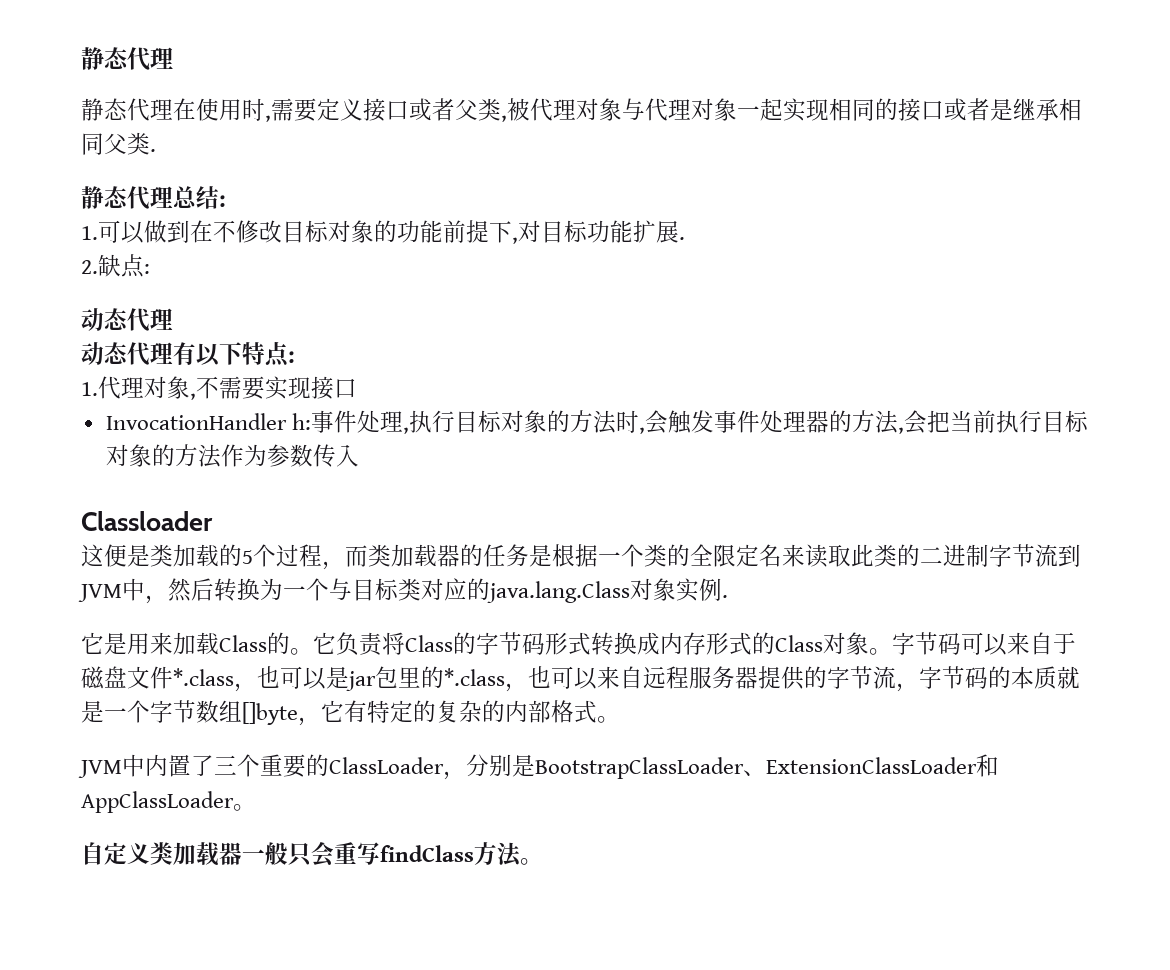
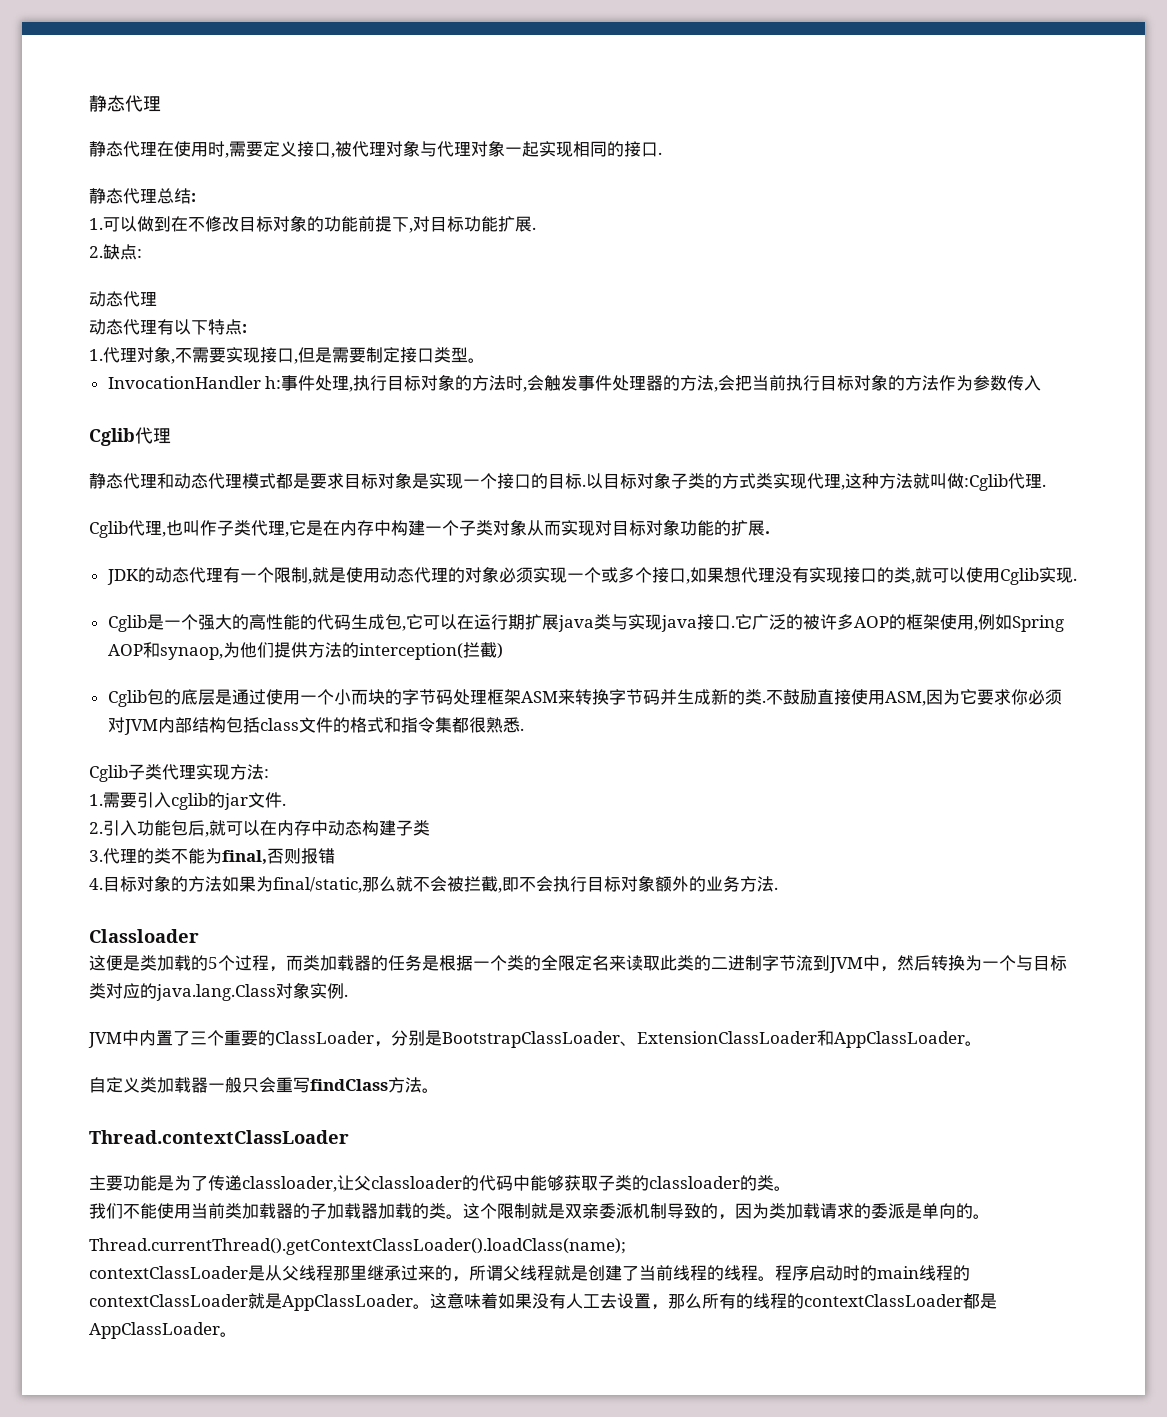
- 静态代理在使用时,需要定义接口或者父类,被代理对象与代理对象一起实现相同的接口或者是继承相同父类.
+ 静态代理在使用时,需要定义接口,被代理对象与代理对象一起实现相同的接口.
- 1.代理对象,不需要实现接口
+ 1.代理对象,不需要实现接口,但是需要制定接口类型。
  InvocationHandler h:事件处理,执行目标对象的方法时,会触发事件处理器的方法,会把当前执行目标对象的方法作为参数传入
+ Cglib代理
+ 静态代理和动态代理模式都是要求目标对象是实现一个接口的目标.以目标对象子类的方式类实现代理,这种方法就叫做:Cglib代理.
+ Cglib代理,也叫作子类代理,它是在内存中构建一个子类对象从而实现对目标对象功能的扩展.
+ JDK的动态代理有一个限制,就是使用动态代理的对象必须实现一个或多个接口,如果想代理没有实现接口的类,就可以使用Cglib实现.
+ Cglib是一个强大的高性能的代码生成包,它可以在运行期扩展java类与实现java接口.它广泛的被许多AOP的框架使用,例如Spring AOP和synaop,为他们提供方法的interception(拦截)
+ Cglib包的底层是通过使用一个小而块的字节码处理框架ASM来转换字节码并生成新的类.不鼓励直接使用ASM,因为它要求你必须对JVM内部结构包括class文件的格式和指令集都很熟悉.
+ Cglib子类代理实现方法:
+ 1.需要引入cglib的jar文件.
+ 2.引入功能包后,就可以在内存中动态构建子类
+ 3.代理的类不能为final,否则报错
+ 4.目标对象的方法如果为final/static,那么就不会被拦截,即不会执行目标对象额外的业务方法.
- 它是用来加载Class的。它负责将Class的字节码形式转换成内存形式的Class对象。字节码可以来自于磁盘文件*.class，也可以是jar包里的*.class，也可以来自远程服务器提供的字节流，字节码的本质就是一个字节数组[]byte，它有特定的复杂的内部格式。
+ Thread.contextClassLoader
+ 主要功能是为了传递classloader,让父classloader的代码中能够获取子类的classloader的类。
+ 我们不能使用当前类加载器的子加载器加载的类。这个限制就是双亲委派机制导致的，因为类加载请求的委派是单向的。
+ Thread.currentThread().getContextClassLoader().loadClass(name);
+ contextClassLoader是从父线程那里继承过来的，所谓父线程就是创建了当前线程的线程。程序启动时的main线程的contextClassLoader就是AppClassLoader。这意味着如果没有人工去设置，那么所有的线程的contextClassLoader都是AppClassLoader。

